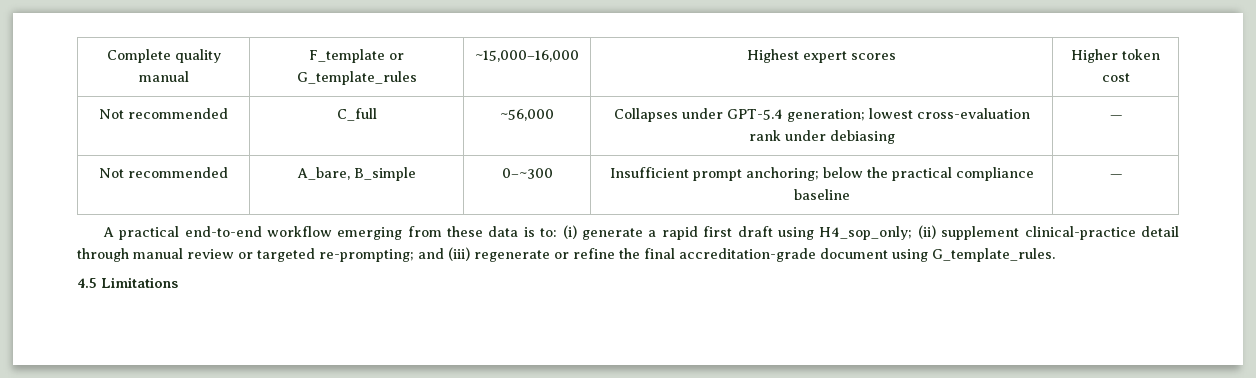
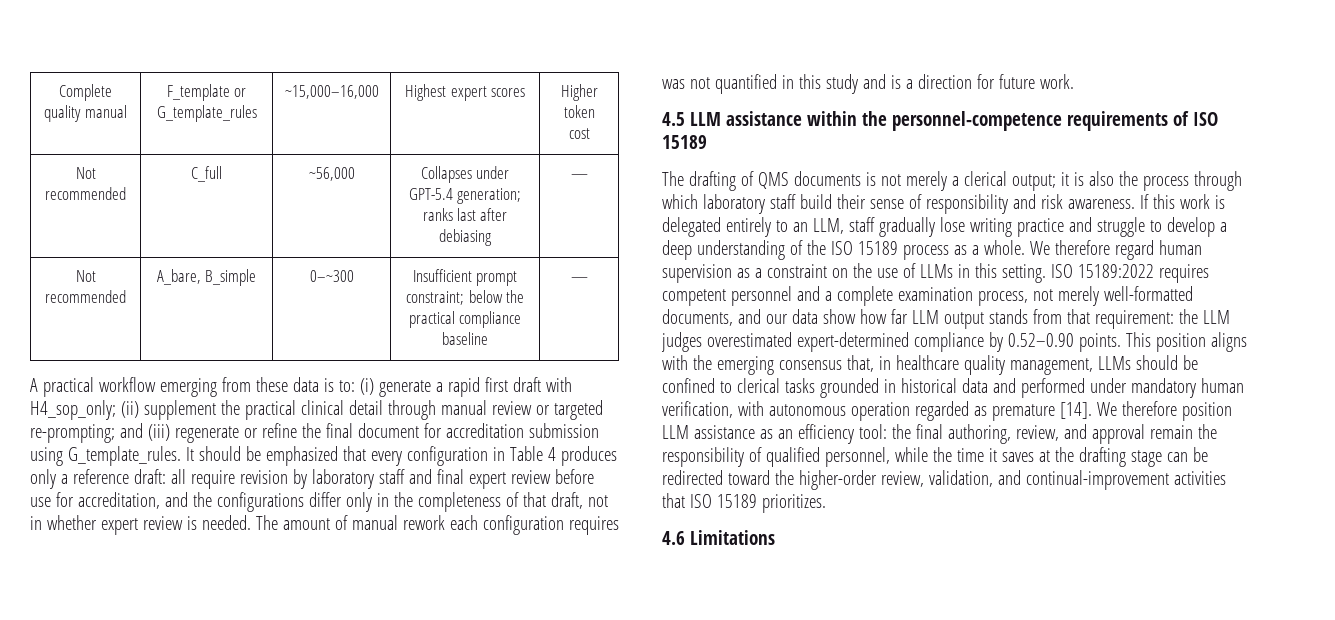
- Not recommended | C_full | ~56,000 | Collapses under GPT-5.4 generation; lowest cross-evaluation rank under debiasing | —
+ Not recommended | C_full | ~56,000 | Collapses under GPT-5.4 generation; ranks last after debiasing | —
- Not recommended | A_bare, B_simple | 0–~300 | Insufficient prompt anchoring; below the practical compliance baseline | —
+ Not recommended | A_bare, B_simple | 0–~300 | Insufficient prompt constraint; below the practical compliance baseline | —
- A practical end-to-end workflow emerging from these data is to: (i) generate a rapid first draft using H4_sop_only; (ii) supplement clinical-practice detail through manual review or targeted re-prompting; and (iii) regenerate or refine the final accreditation-grade document using G_template_rules.
- 4.5 Limitations
+ A practical workflow emerging from these data is to: (i) generate a rapid first draft with H4_sop_only; (ii) supplement the practical clinical detail through manual review or targeted re-prompting; and (iii) regenerate or refine the final document for accreditation submission using G_template_rules. It should be emphasized that every configuration in Table 4 produces only a reference draft: all require revision by laboratory staff and final expert review before use for accreditation, and the configurations differ only in the completeness of that draft, not in whether expert review is needed. The amount of manual rework each configuration requires was not quantified in this study and is a direction for future work.
+ 4.5 LLM assistance within the personnel-competence requirements of ISO 15189
+ The drafting of QMS documents is not merely a clerical output; it is also the process through which laboratory staff build their sense of responsibility and risk awareness. If this work is delegated entirely to an LLM, staff gradually lose writing practice and struggle to develop a deep understanding of the ISO 15189 process as a whole. We therefore regard human supervision as a constraint on the use of LLMs in this setting. ISO 15189:2022 requires competent personnel and a complete examination process, not merely well-formatted documents, and our data show how far LLM output stands from that requirement: the LLM judges overestimated expert-determined compliance by 0.52–0.90 points. This position aligns with the emerging consensus that, in healthcare quality management, LLMs should be confined to clerical tasks grounded in historical data and performed under mandatory human verification, with autonomous operation regarded as premature [14]. We therefore position LLM assistance as an efficiency tool: the final authoring, review, and approval remain the responsibility of qualified personnel, while the time it saves at the drafting stage can be redirected toward the higher-order review, validation, and continual-improvement activities that ISO 15189 prioritizes.
+ 4.6 Limitations

